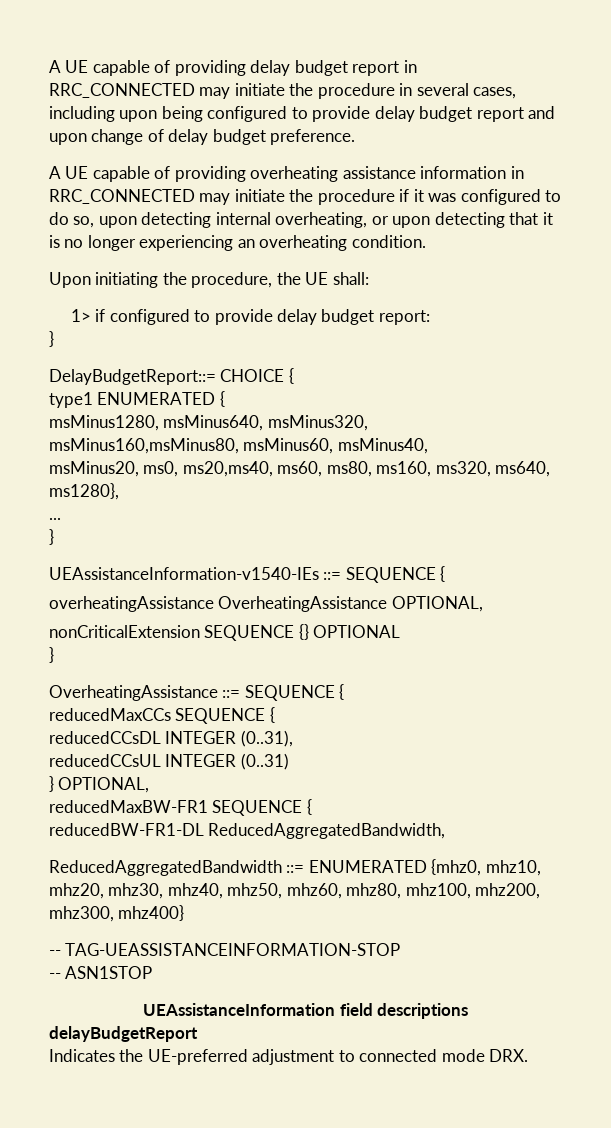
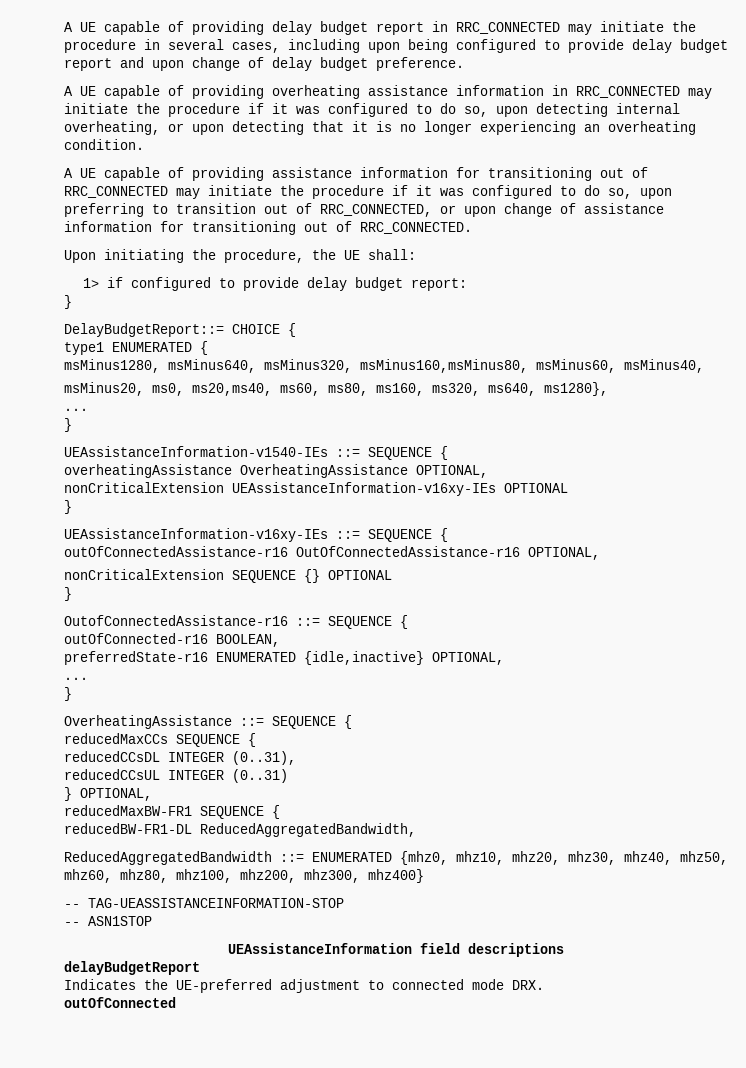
+ A UE capable of providing assistance information for transitioning out of RRC_CONNECTED may initiate the procedure if it was configured to do so, upon preferring to transition out of RRC_CONNECTED, or upon change of assistance information for transitioning out of RRC_CONNECTED.
+ nonCriticalExtension UEAssistanceInformation-v16xy-IEs OPTIONAL
+ }
+ UEAssistanceInformation-v16xy-IEs ::= SEQUENCE {
+ outOfConnectedAssistance-r16 OutOfConnectedAssistance-r16 OPTIONAL,
+ OutofConnectedAssistance-r16 ::= SEQUENCE {
+ outOfConnected-r16 BOOLEAN,
+ preferredState-r16 ENUMERATED {idle,inactive} OPTIONAL,
+ ...
+ }
+ outOfConnected

